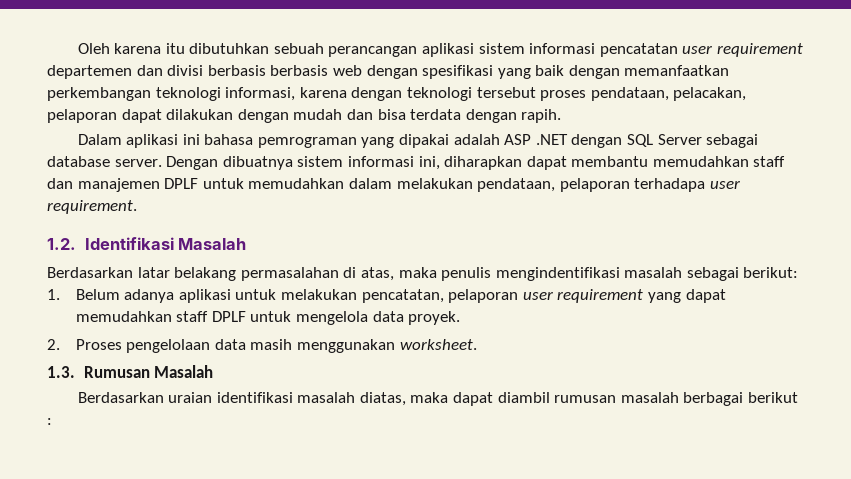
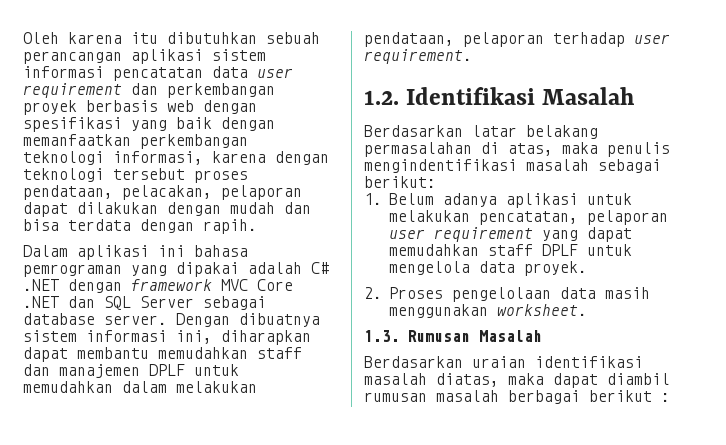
- Oleh karena itu dibutuhkan sebuah perancangan aplikasi sistem informasi pencatatan user requirement departemen dan divisi berbasis berbasis web dengan spesifikasi yang baik dengan memanfaatkan perkembangan teknologi informasi, karena dengan teknologi tersebut proses pendataan, pelacakan, pelaporan dapat dilakukan dengan mudah dan bisa terdata dengan rapih.
+ Oleh karena itu dibutuhkan sebuah perancangan aplikasi sistem informasi pencatatan data user requirement dan perkembangan proyek berbasis web dengan spesifikasi yang baik dengan memanfaatkan perkembangan teknologi informasi, karena dengan teknologi tersebut proses pendataan, pelacakan, pelaporan dapat dilakukan dengan mudah dan bisa terdata dengan rapih.
- Dalam aplikasi ini bahasa pemrograman yang dipakai adalah ASP .NET dengan SQL Server sebagai database server.
+ Dalam aplikasi ini bahasa pemrograman yang dipakai adalah C# .NET dengan framework MVC Core .NET dan SQL Server sebagai database server.
- Dengan dibuatnya sistem informasi ini, diharapkan dapat membantu memudahkan staff dan manajemen DPLF untuk memudahkan dalam melakukan pendataan, pelaporan terhadapa user requirement.
+ Dengan dibuatnya sistem informasi ini, diharapkan dapat membantu memudahkan staff dan manajemen DPLF untuk memudahkan dalam melakukan pendataan, pelaporan terhadap user requirement.

